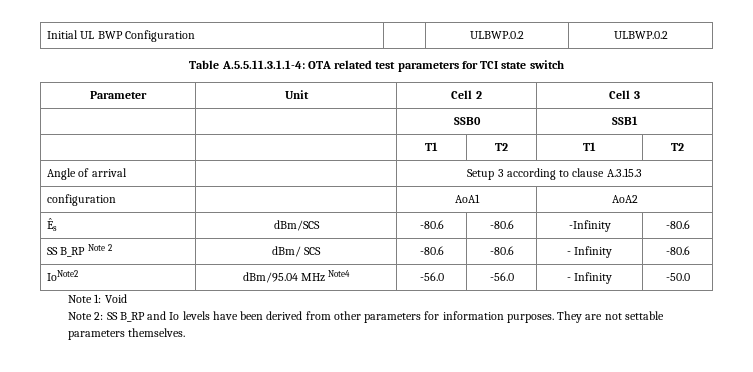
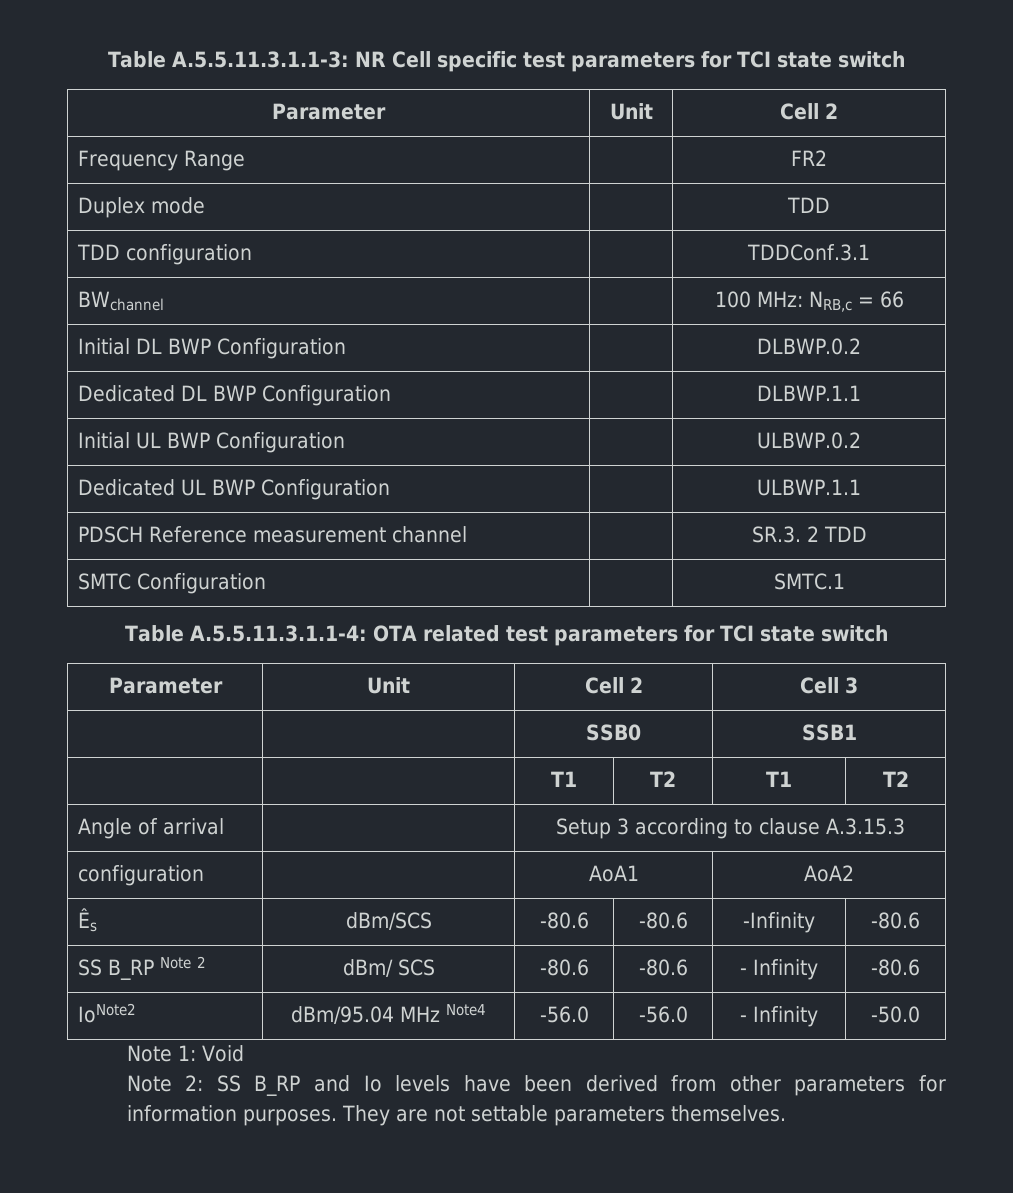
+ Table A.5.5.11.3.1.1-3: NR Cell specific test parameters for TCI state switch
+ Parameter | Unit | Cell 2
+ Frequency Range | | FR2
+ Duplex mode | | TDD
+ TDD configuration | | TDDConf.3.1
+ BWchannel | | 100 MHz: NRB,c = 66
+ Initial DL BWP Configuration | | DLBWP.0.2
+ Dedicated DL BWP Configuration | | DLBWP.1.1
- Initial UL BWP Configuration | | ULBWP.0.2 | ULBWP.0.2
+ Initial UL BWP Configuration | | ULBWP.0.2
+ Dedicated UL BWP Configuration | | ULBWP.1.1
+ PDSCH Reference measurement channel | | SR.3. 2 TDD
+ SMTC Configuration | | SMTC.1

